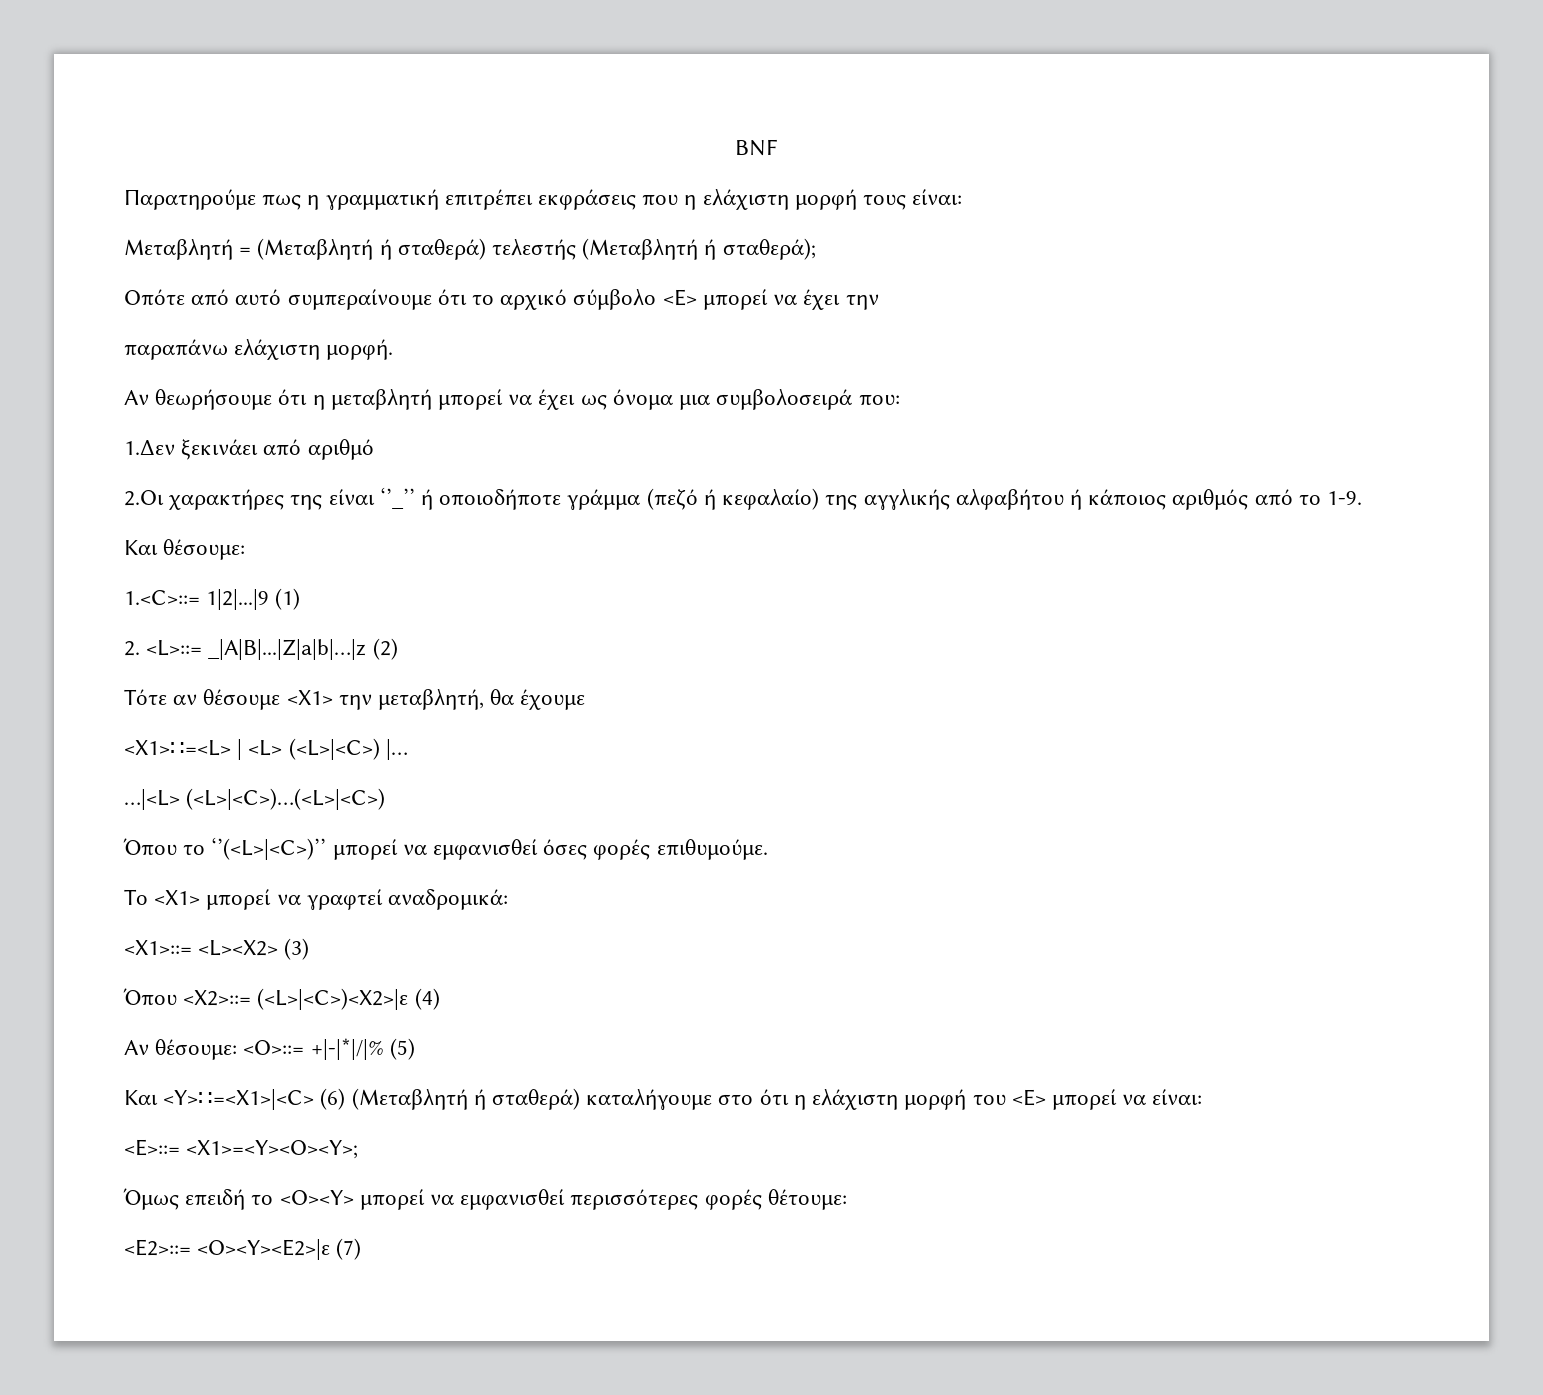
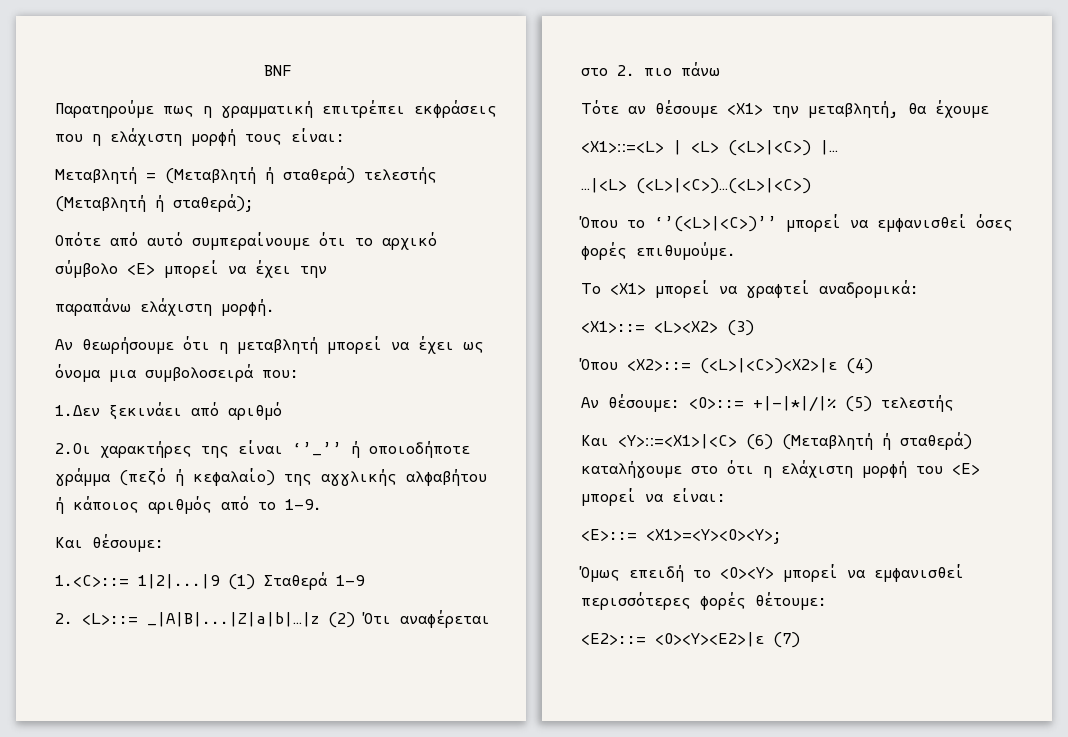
- 1.<C>::= 1|2|...|9 (1)
+ 1.<C>::= 1|2|...|9 (1) Σταθερά 1-9
- 2. <L>::= _|A|B|...|Z|a|b|…|z (2)
+ 2. <L>::= _|A|B|...|Z|a|b|…|z (2) Ότι αναφέρεται στο 2. πιο πάνω
- Αν θέσουμε: <O>::= +|-|*|/|% (5)
+ Αν θέσουμε: <O>::= +|-|*|/|% (5) τελεστής

